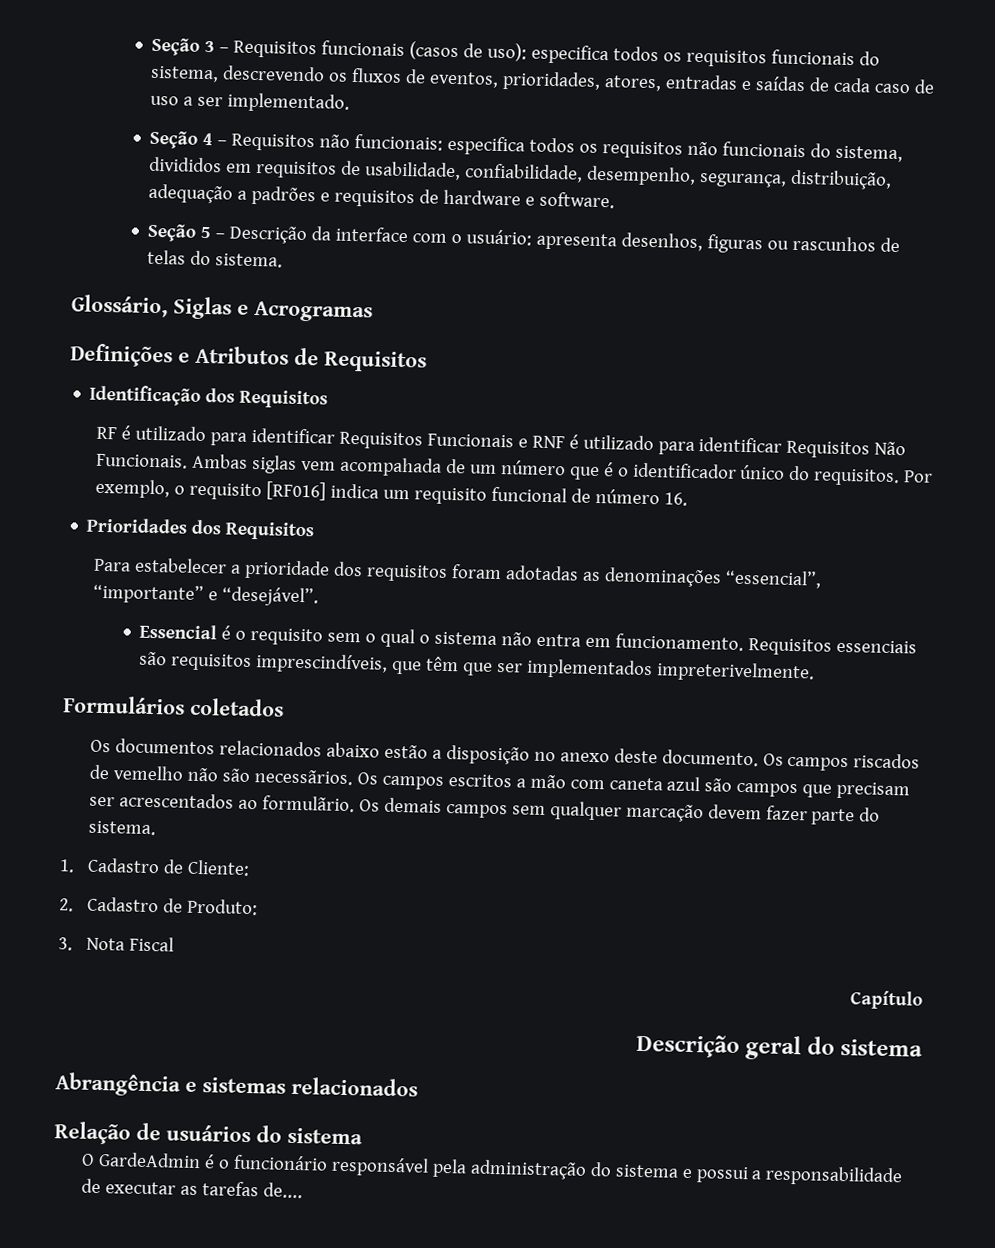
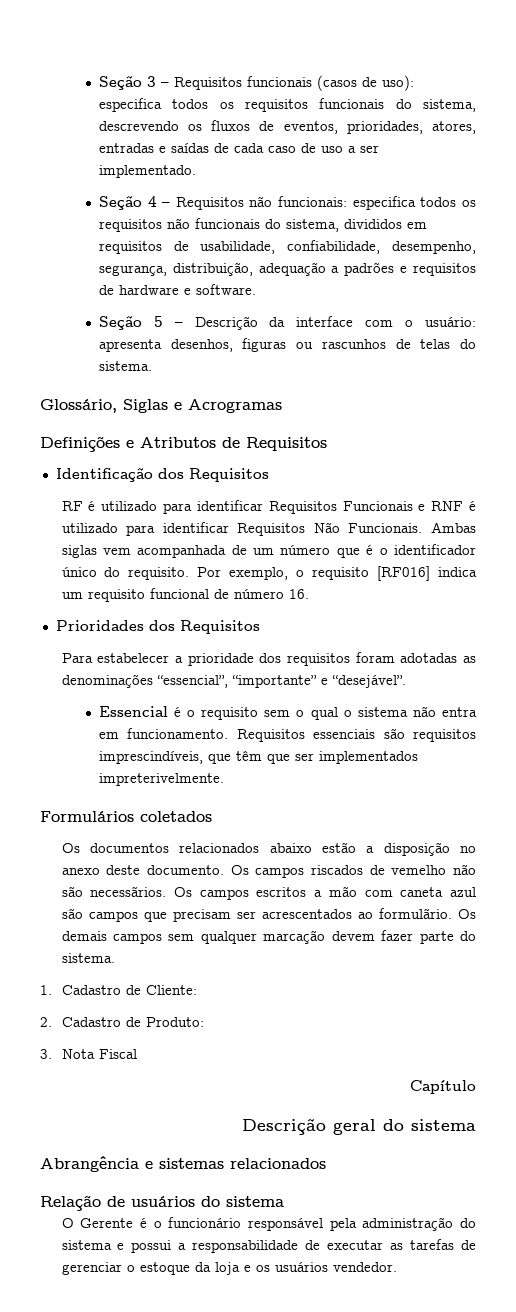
- Ambas siglas vem acompahada de um número que é o identificador único do requisitos.
+ Ambas siglas vem acompanhada de um número que é o identificador único do requisito.
- O GardeAdmin é o funcionário responsável pela administração do sistema e possui a responsabilidade de executar as tarefas de....
+ O Gerente é o funcionário responsável pela administração do sistema e possui a responsabilidade de executar as tarefas de gerenciar o estoque da loja e os usuários vendedor.

